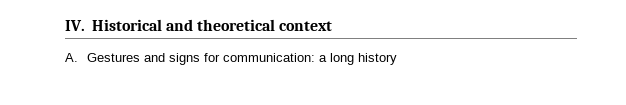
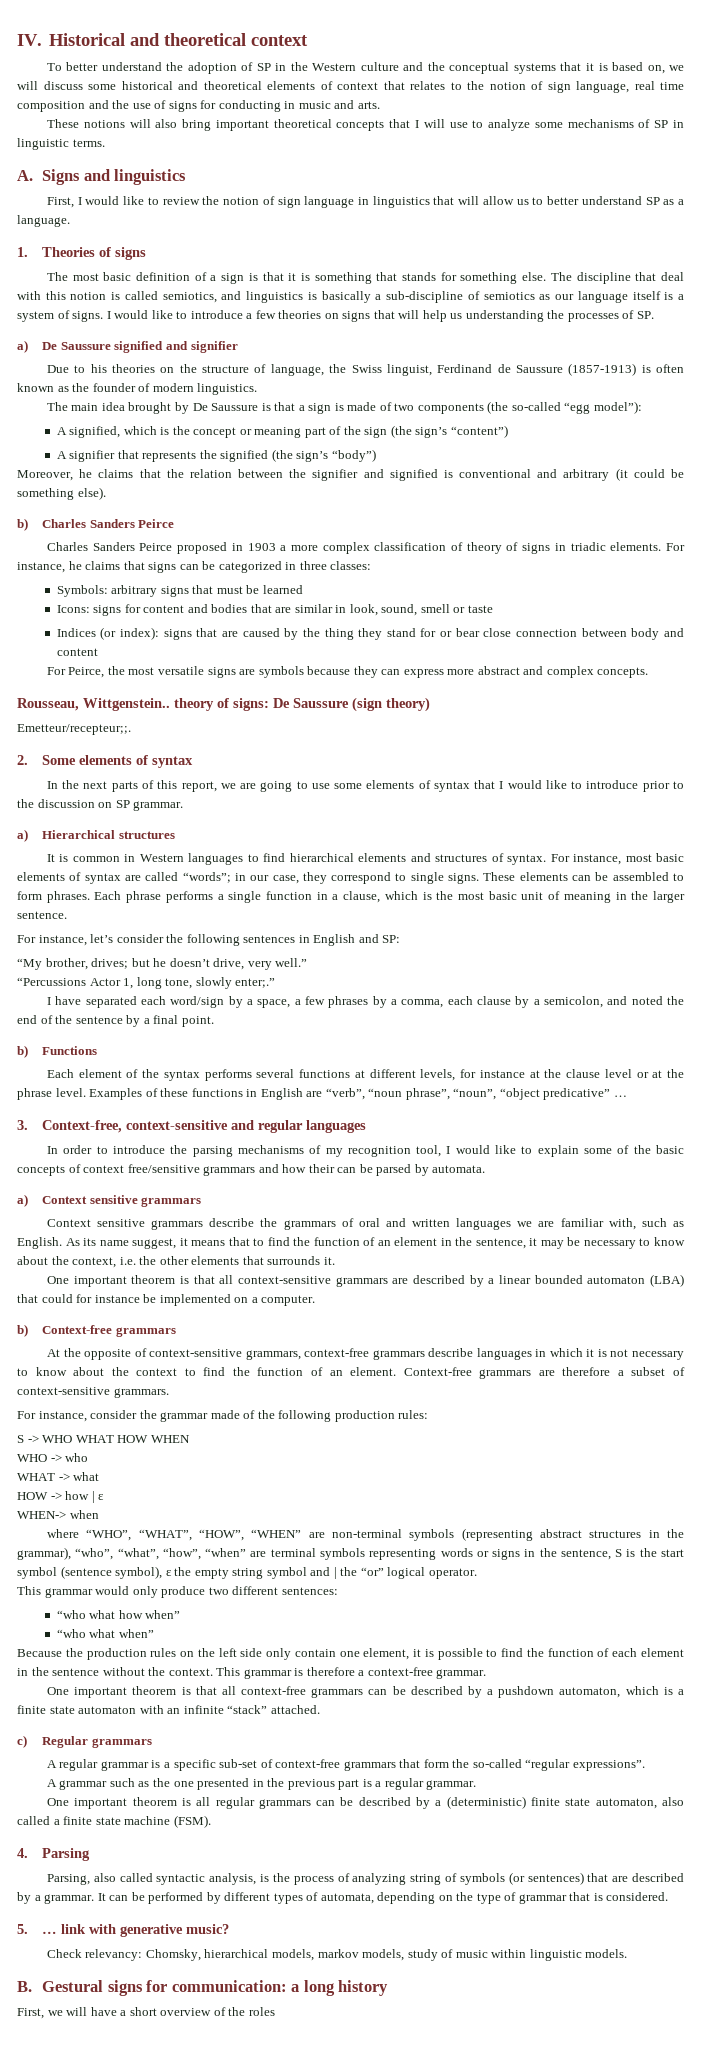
- A. Gestures and signs for communication: a long history
+ To better understand the adoption of SP in the Western culture and the conceptual systems that it is based on, we will discuss some historical and theoretical elements of context that relates to the notion of sign language, real time composition and the use of signs for conducting in music and arts.
+ These notions will also bring important theoretical concepts that I will use to analyze some mechanisms of SP in linguistic terms.
+ A. Signs and linguistics
+ First, I would like to review the notion of sign language in linguistics that will allow us to better understand SP as a language.
+ 1. Theories of signs
+ The most basic definition of a sign is that it is something that stands for something else. The discipline that deal with this notion is called semiotics, and linguistics is basically a sub-discipline of semiotics as our language itself is a system of signs. I would like to introduce a few theories on signs that will help us understanding the processes of SP.
+ a) De Saussure signified and signifier
+ Due to his theories on the structure of language, the Swiss linguist, Ferdinand de Saussure (1857-1913) is often known as the founder of modern linguistics.
+ The main idea brought by De Saussure is that a sign is made of two components (the so-called “egg model”):
+ A signified, which is the concept or meaning part of the sign (the sign’s “content”)
+ A signifier that represents the signified (the sign’s “body”)
+ Moreover, he claims that the relation between the signifier and signified is conventional and arbitrary (it could be something else).
+ b) Charles Sanders Peirce
+ Charles Sanders Peirce proposed in 1903 a more complex classification of theory of signs in triadic elements. For instance, he claims that signs can be categorized in three classes:
+ Symbols: arbitrary signs that must be learned
+ Icons: signs for content and bodies that are similar in look, sound, smell or taste
+ Indices (or index): signs that are caused by the thing they stand for or bear close connection between body and content
+ For Peirce, the most versatile signs are symbols because they can express more abstract and complex concepts.
+ Rousseau, Wittgenstein.. theory of signs: De Saussure (sign theory)
+ Emetteur/recepteur;;.
+ 2. Some elements of syntax
+ In the next parts of this report, we are going to use some elements of syntax that I would like to introduce prior to the discussion on SP grammar.
+ a) Hierarchical structures
+ It is common in Western languages to find hierarchical elements and structures of syntax. For instance, most basic elements of syntax are called “words”; in our case, they correspond to single signs. These elements can be assembled to form phrases. Each phrase performs a single function in a clause, which is the most basic unit of meaning in the larger sentence.
+ For instance, let’s consider the following sentences in English and SP:
+ “My brother, drives; but he doesn’t drive, very well.”
+ “Percussions Actor 1, long tone, slowly enter;.”
+ I have separated each word/sign by a space, a few phrases by a comma, each clause by a semicolon, and noted the end of the sentence by a final point.
+ b) Functions
+ Each element of the syntax performs several functions at different levels, for instance at the clause level or at the phrase level. Examples of these functions in English are “verb”, “noun phrase”, “noun”, “object predicative” …
+ 3. Context-free, context-sensitive and regular languages
+ In order to introduce the parsing mechanisms of my recognition tool, I would like to explain some of the basic concepts of context free/sensitive grammars and how their can be parsed by automata.
+ a) Context sensitive grammars
+ Context sensitive grammars describe the grammars of oral and written languages we are familiar with, such as English. As its name suggest, it means that to find the function of an element in the sentence, it may be necessary to know about the context, i.e. the other elements that surrounds it.
+ One important theorem is that all context-sensitive grammars are described by a linear bounded automaton (LBA) that could for instance be implemented on a computer.
+ b) Context-free grammars
+ At the opposite of context-sensitive grammars, context-free grammars describe languages in which it is not necessary to know about the context to find the function of an element. Context-free grammars are therefore a subset of context-sensitive grammars.
+ For instance, consider the grammar made of the following production rules:
+ S -> WHO WHAT HOW WHEN
+ WHO -> who
+ WHAT -> what
+ HOW -> how | ε
+ WHEN-> when
+ where “WHO”, “WHAT”, “HOW”, “WHEN” are non-terminal symbols (representing abstract structures in the grammar), “who”, “what”, “how”, “when” are terminal symbols representing words or signs in the sentence, S is the start symbol (sentence symbol), ε the empty string symbol and | the “or” logical operator.
+ This grammar would only produce two different sentences:
+ “who what how when”
+ “who what when”
+ Because the production rules on the left side only contain one element, it is possible to find the function of each element in the sentence without the context. This grammar is therefore a context-free grammar.
+ One important theorem is that all context-free grammars can be described by a pushdown automaton, which is a finite state automaton with an infinite “stack” attached.
+ c) Regular grammars
+ A regular grammar is a specific sub-set of context-free grammars that form the so-called “regular expressions”.
+ A grammar such as the one presented in the previous part is a regular grammar.
+ One important theorem is all regular grammars can be described by a (deterministic) finite state automaton, also called a finite state machine (FSM).
+ 4. Parsing
+ Parsing, also called syntactic analysis, is the process of analyzing string of symbols (or sentences) that are described by a grammar. It can be performed by different types of automata, depending on the type of grammar that is considered.
+ 5. … link with generative music?
+ Check relevancy: Chomsky, hierarchical models, markov models, study of music within linguistic models.
+ B. Gestural signs for communication: a long history
+ First, we will have a short overview of the roles

